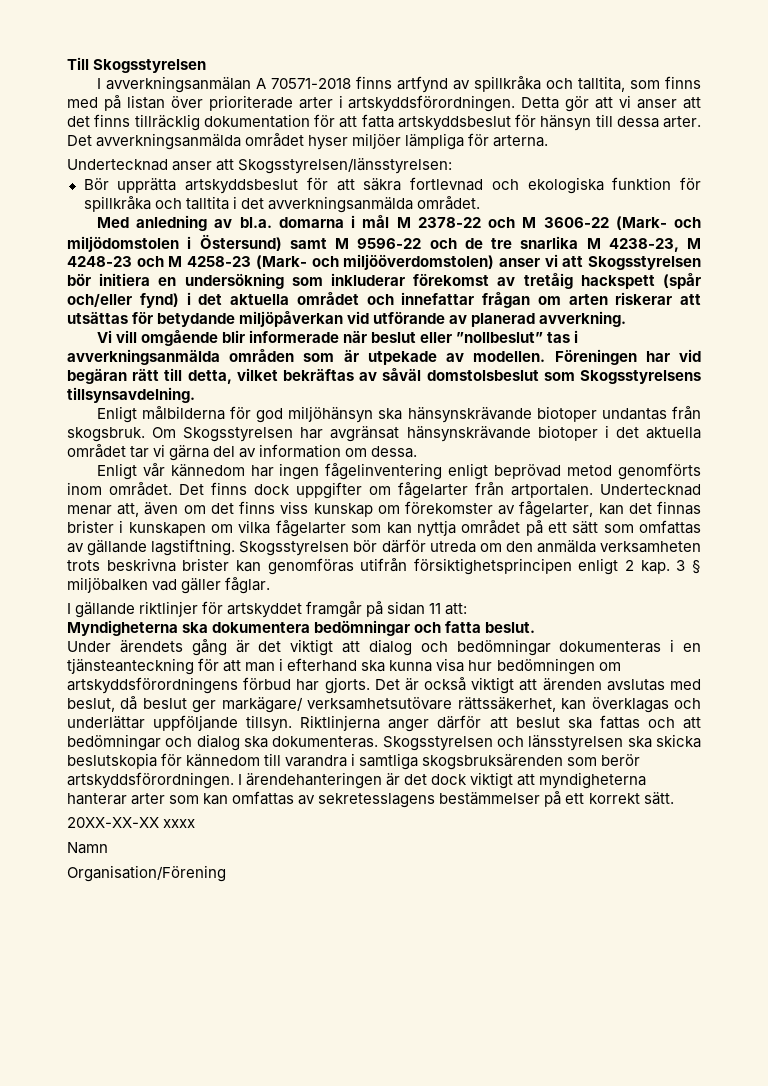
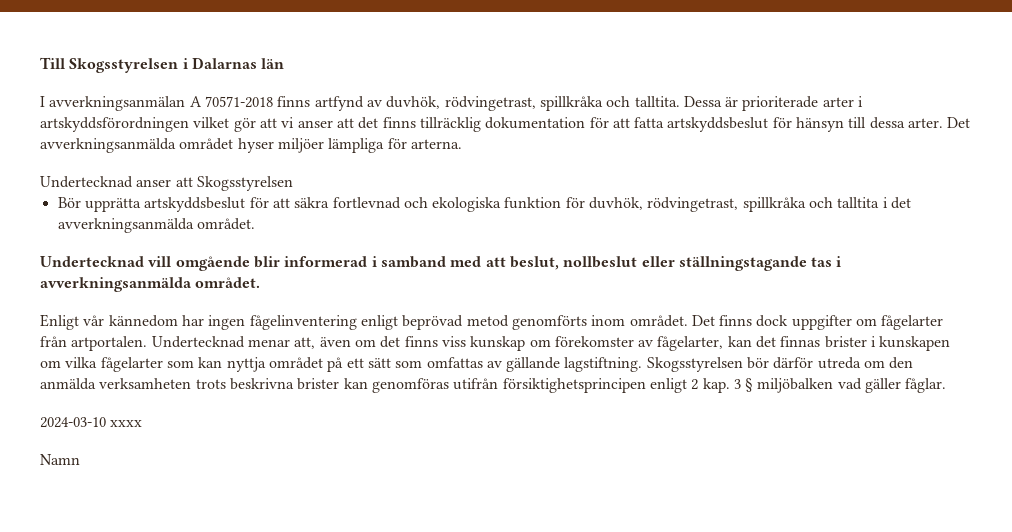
- Till Skogsstyrelsen
+ Till Skogsstyrelsen i Dalarnas län
- I avverkningsanmälan A 70571-2018 finns artfynd av spillkråka och talltita, som finns med på listan över prioriterade arter i artskyddsförordningen. Detta gör att vi anser att det finns tillräcklig dokumentation för att fatta artskyddsbeslut för hänsyn till dessa arter.
+ I avverkningsanmälan A 70571-2018 finns artfynd av duvhök, rödvingetrast, spillkråka och talltita. Dessa är prioriterade arter i artskyddsförordningen vilket gör att vi anser att det finns tillräcklig dokumentation för att fatta artskyddsbeslut för hänsyn till dessa arter.
- Undertecknad anser att Skogsstyrelsen/länsstyrelsen:
+ Undertecknad anser att Skogsstyrelsen
- Bör upprätta artskyddsbeslut för att säkra fortlevnad och ekologiska funktion för spillkråka och talltita i det avverkningsanmälda området.
+ Bör upprätta artskyddsbeslut för att säkra fortlevnad och ekologiska funktion för duvhök, rödvingetrast, spillkråka och talltita i det avverkningsanmälda området.
- Med anledning av bl.a. domarna i mål M 2378-22 och M 3606-22 (Mark- och miljödomstolen i Östersund) samt M 9596-22 och de tre snarlika M 4238-23, M 4248-23 och M 4258-23 (Mark- och miljööverdomstolen) anser vi att Skogsstyrelsen bör initiera en undersökning som inkluderar förekomst av tretåig hackspett (spår och/eller fynd) i det aktuella området och innefattar frågan om arten riskerar att utsättas för betydande miljöpåverkan vid utförande av planerad avverkning.
- Vi vill omgående blir informerade när beslut eller ”nollbeslut” tas i avverkningsanmälda områden som är utpekade av modellen. Föreningen har vid begäran rätt till detta, vilket bekräftas av såväl domstolsbeslut som Skogsstyrelsens tillsynsavdelning.
- Enligt målbilderna för god miljöhänsyn ska hänsynskrävande biotoper undantas från skogsbruk. Om Skogsstyrelsen har avgränsat hänsynskrävande biotoper i det aktuella området tar vi gärna del av information om dessa.
+ Undertecknad vill omgående blir informerad i samband med att beslut, nollbeslut eller ställningstagande tas i avverkningsanmälda området.
- I gällande riktlinjer för artskyddet framgår på sidan 11 att:
- Myndigheterna ska dokumentera bedömningar och fatta beslut.
- Under ärendets gång är det viktigt att dialog och bedömningar dokumenteras i en tjänsteanteckning för att man i efterhand ska kunna visa hur bedömningen om artskyddsförordningens förbud har gjorts. Det är också viktigt att ärenden avslutas med beslut, då beslut ger markägare/ verksamhetsutövare rättssäkerhet, kan överklagas och underlättar uppföljande tillsyn. Riktlinjerna anger därför att beslut ska fattas och att bedömningar och dialog ska dokumenteras. Skogsstyrelsen och länsstyrelsen ska skicka beslutskopia för kännedom till varandra i samtliga skogsbruksärenden som berör artskyddsförordningen. I ärendehanteringen är det dock viktigt att myndigheterna hanterar arter som kan omfattas av sekretesslagens bestämmelser på ett korrekt sätt.
- 20XX-XX-XX xxxx
+ 2024-03-10 xxxx
- Organisation/Förening

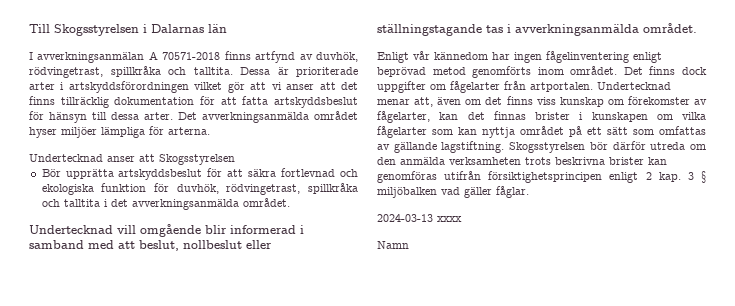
- 2024-03-10 xxxx
+ 2024-03-13 xxxx

